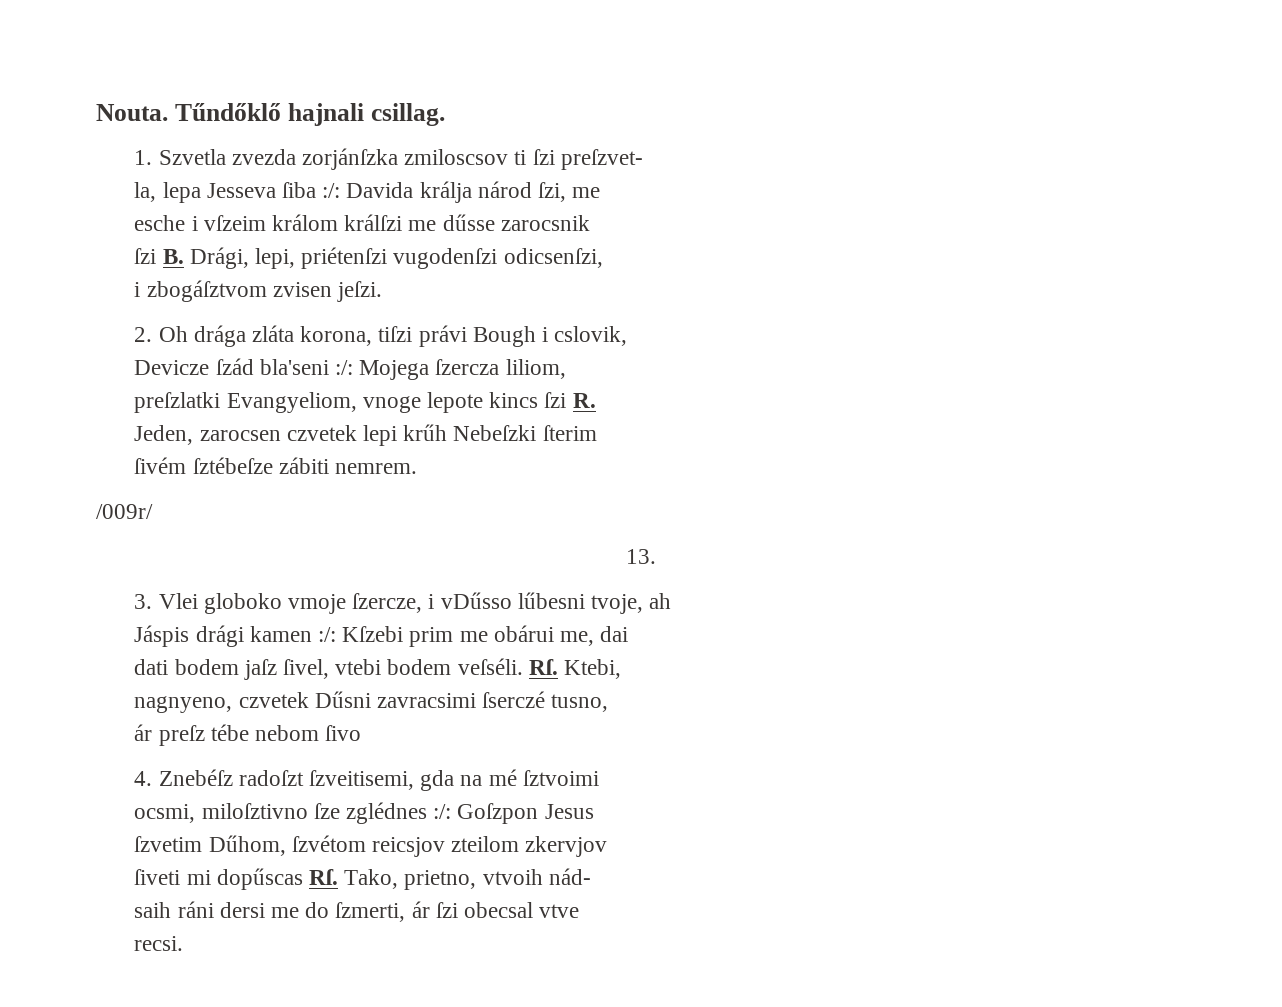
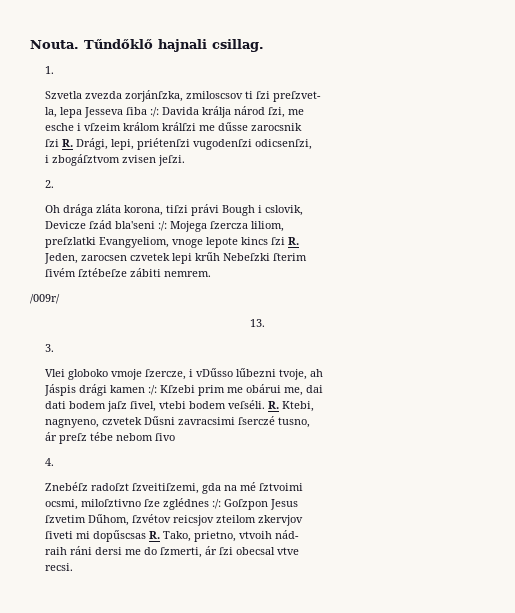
- 1. Szvetla zvezda zorjánſzka zmiloscsov ti ſzi preſzvet-
+ 1.
+ Szvetla zvezda zorjánſzka, zmiloscsov ti ſzi preſzvet-
- ſzi B. Drági, lepi, priétenſzi vugodenſzi odicsenſzi,
+ ſzi R. Drági, lepi, priétenſzi vugodenſzi odicsenſzi,
- 2. Oh drága zláta korona, tiſzi právi Bough i cslovik,
+ 2.
+ Oh drága zláta korona, tiſzi právi Bough i cslovik,
- 3. Vlei globoko vmoje ſzercze, i vDűsso lűbesni tvoje, ah
+ 3.
+ Vlei globoko vmoje ſzercze, i vDűsso lűbezni tvoje, ah
- Rſ. Ktebi,
+ R. Ktebi,
- 4. Znebéſz radoſzt ſzveitisemi, gda na mé ſztvoimi
+ 4.
+ Znebéſz radoſzt ſzveitiſzemi, gda na mé ſztvoimi
- ſzvetim Dűhom, ſzvétom reicsjov zteilom zkervjov
+ ſzvetim Dűhom, ſzvétov reicsjov zteilom zkervjov
- ſiveti mi dopűscas Rſ. Tako, prietno, vtvoih nád-
+ ſiveti mi dopűscsas R. Tako, prietno, vtvoih nád-
- saih ráni dersi me do ſzmerti, ár ſzi obecsal vtve
+ raih ráni dersi me do ſzmerti, ár ſzi obecsal vtve

